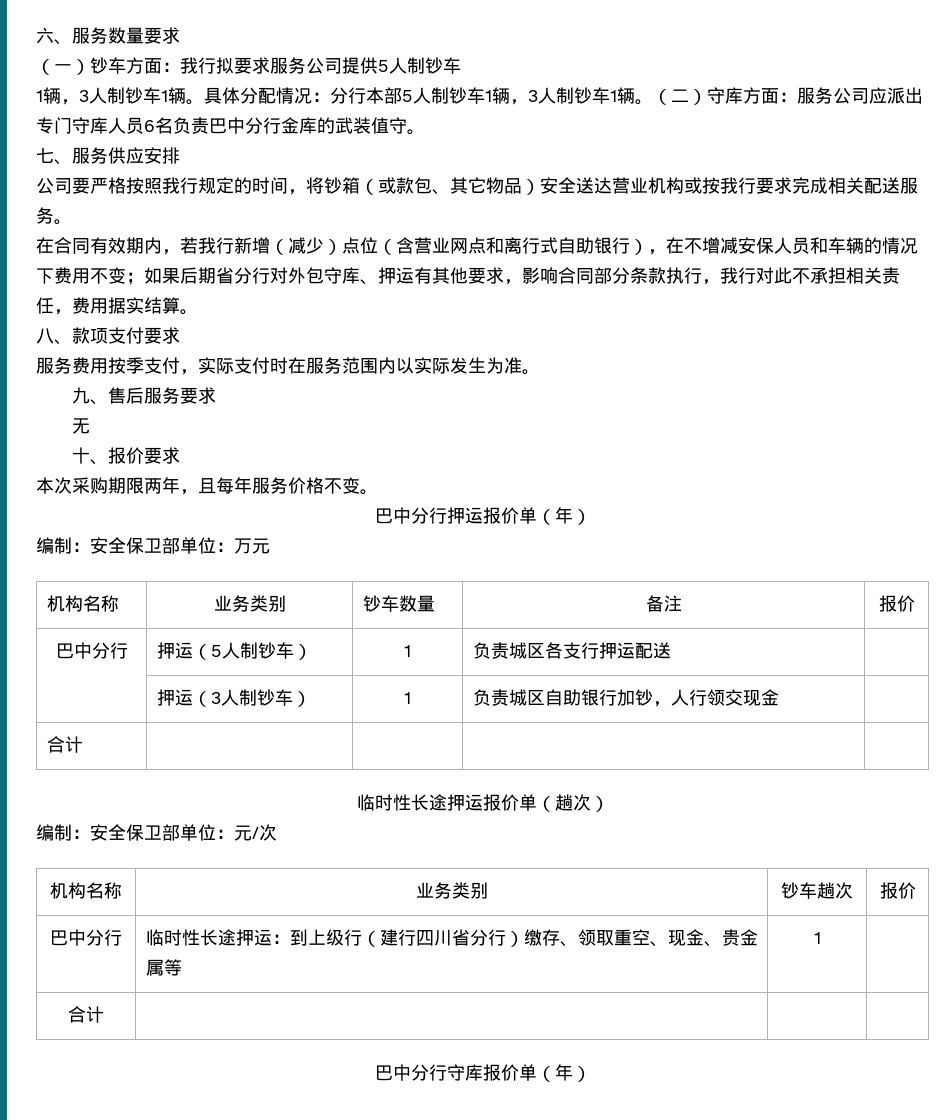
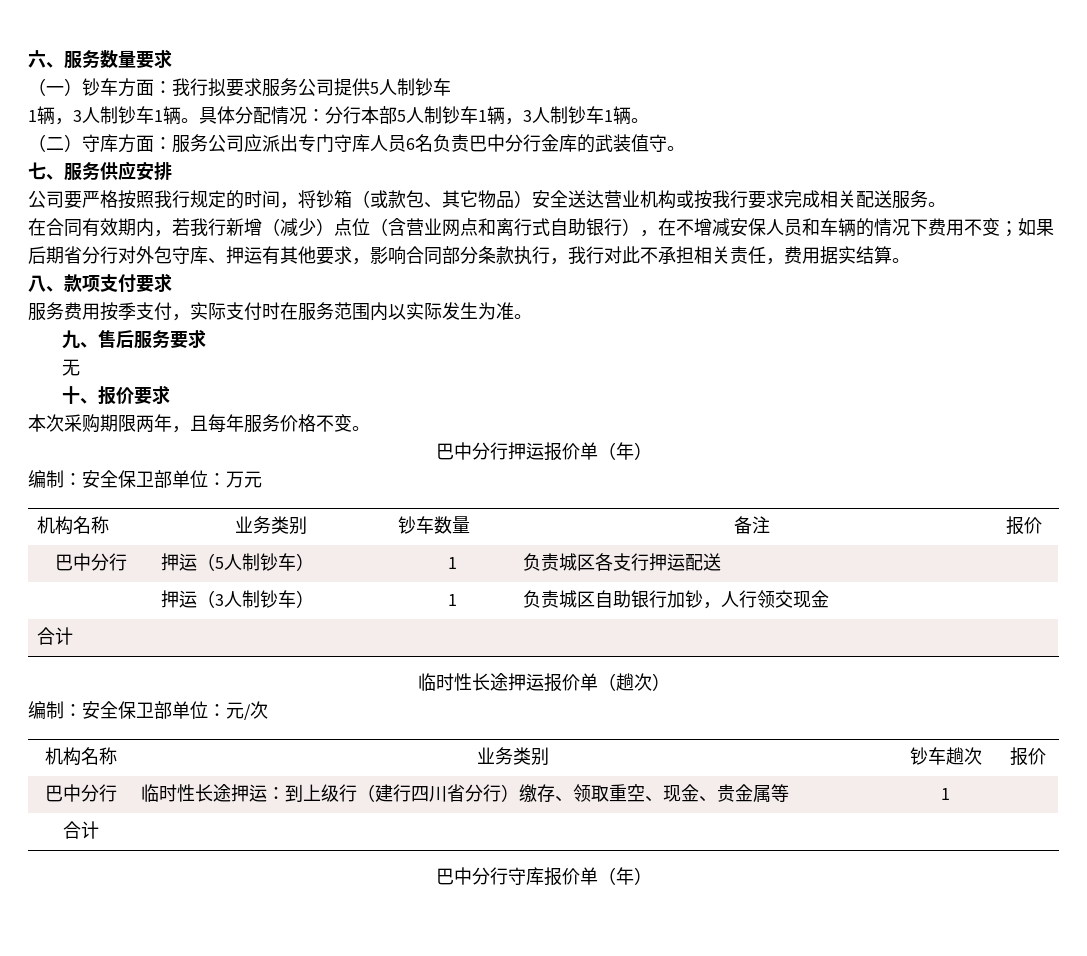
- 具体分配情况：分行本部5人制钞车1辆，3人制钞车1辆。（二）守库方面：服务公司应派出专门守库人员6名负责巴中分行金库的武装值守。
+ 具体分配情况：分行本部5人制钞车1辆，3人制钞车1辆。
+ （二）守库方面：服务公司应派出专门守库人员6名负责巴中分行金库的武装值守。

